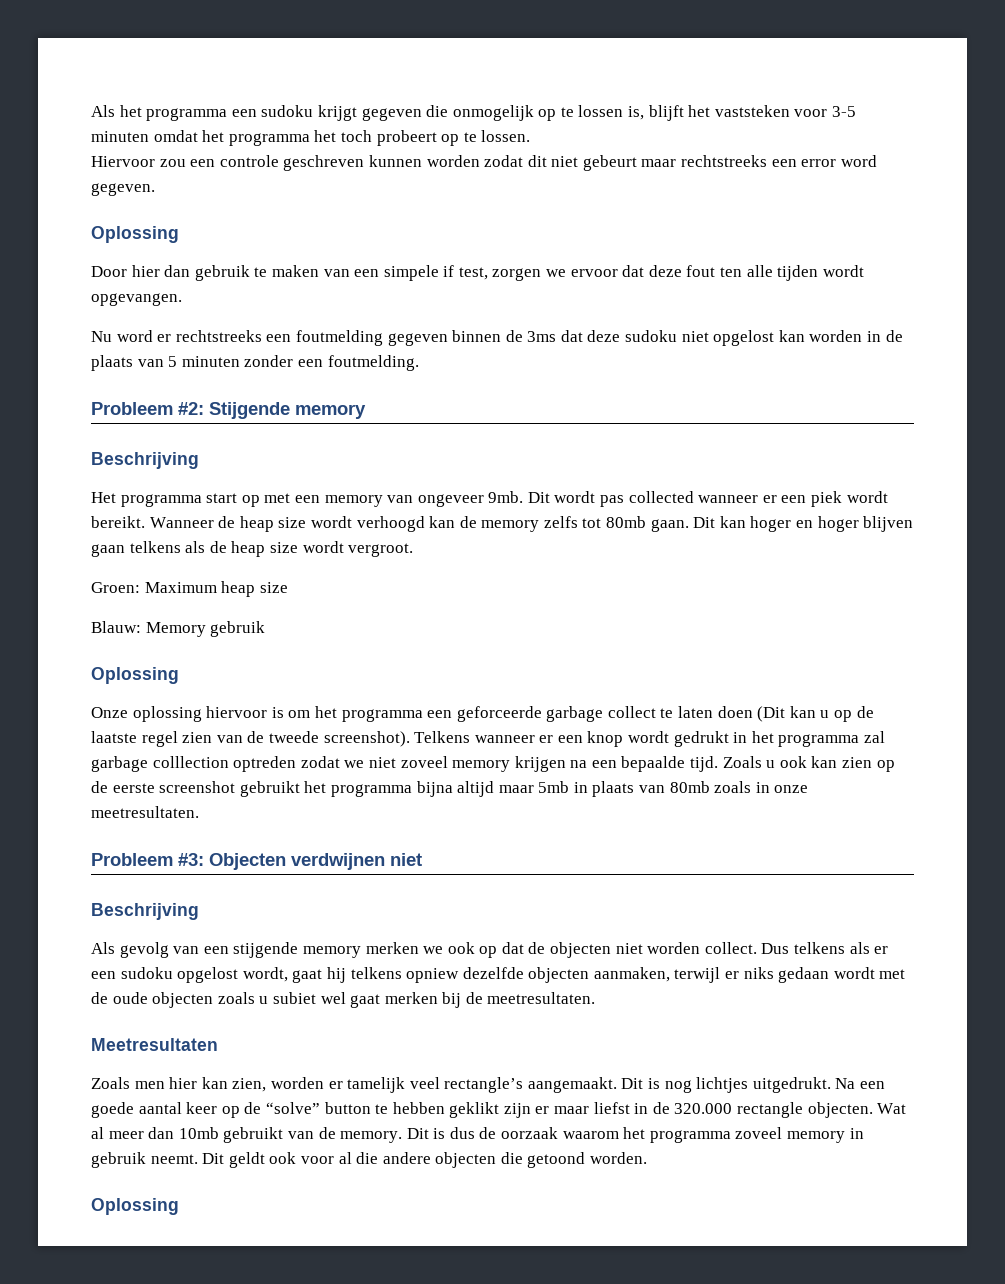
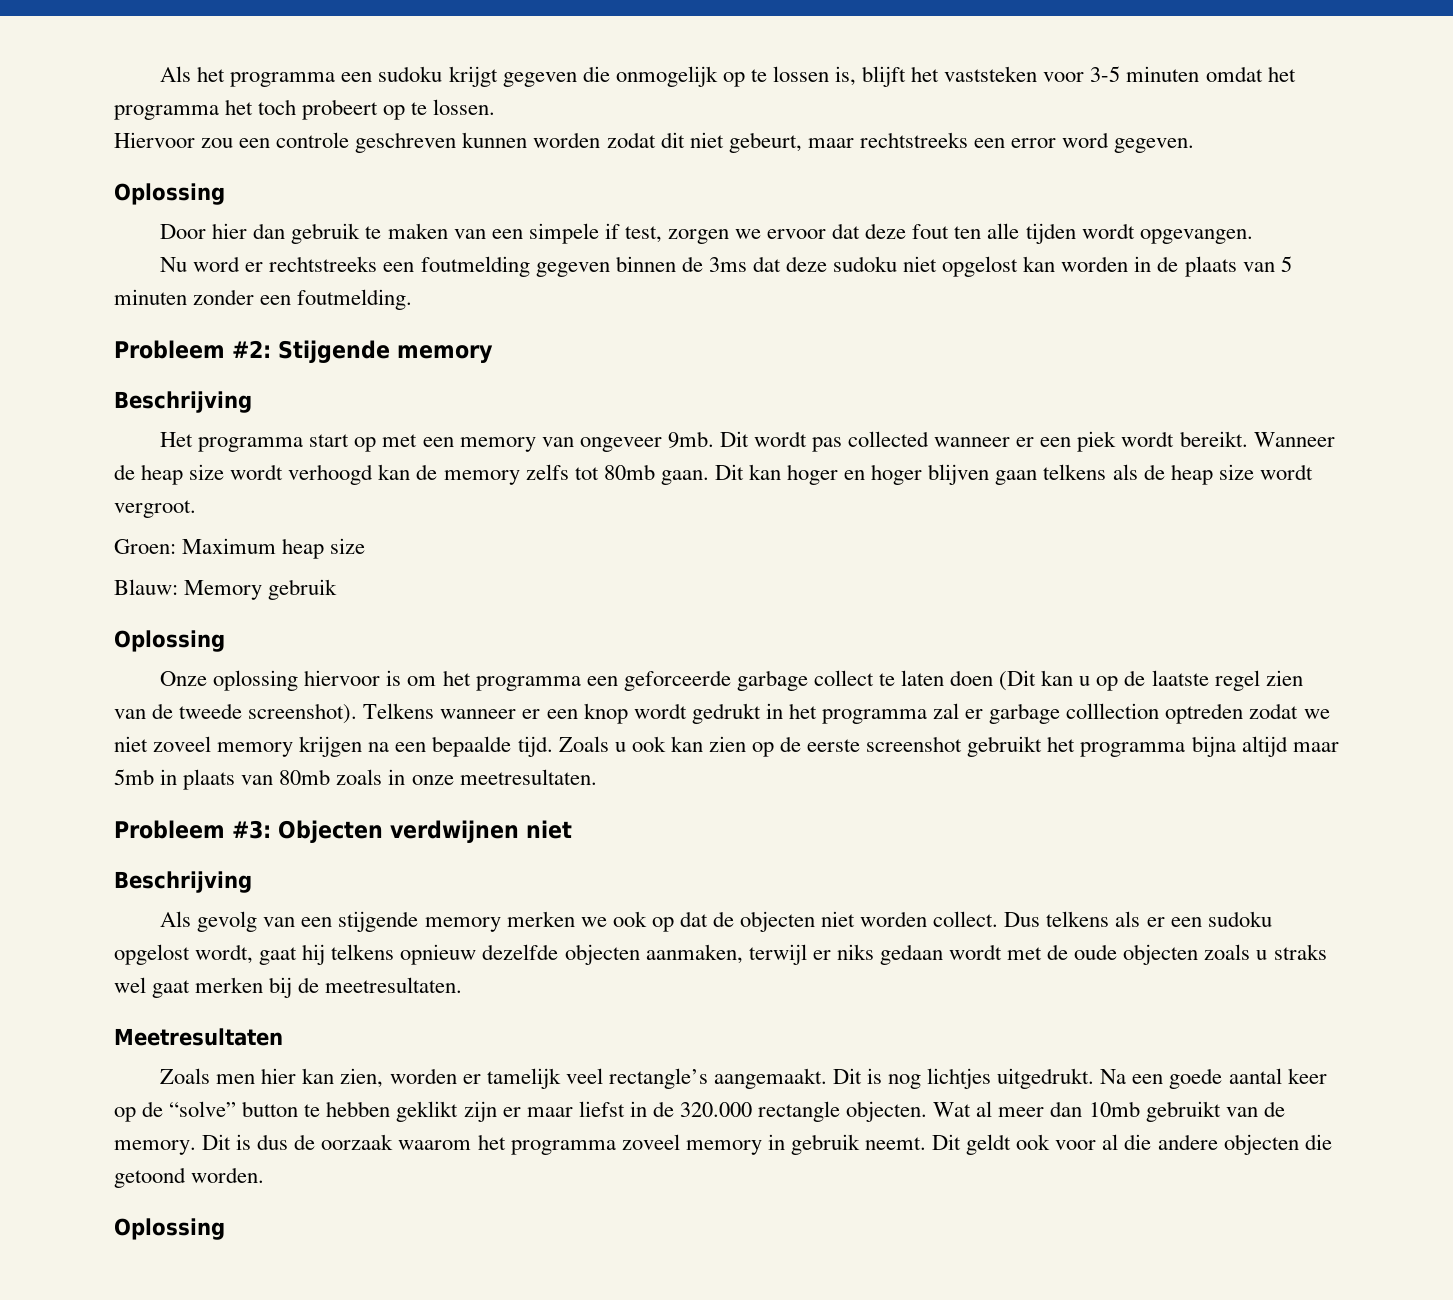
- Hiervoor zou een controle geschreven kunnen worden zodat dit niet gebeurt maar rechtstreeks een error word gegeven.
+ Hiervoor zou een controle geschreven kunnen worden zodat dit niet gebeurt, maar rechtstreeks een error word gegeven.
- Telkens wanneer er een knop wordt gedrukt in het programma zal garbage colllection optreden zodat we niet zoveel memory krijgen na een bepaalde tijd.
+ Telkens wanneer er een knop wordt gedrukt in het programma zal er garbage colllection optreden zodat we niet zoveel memory krijgen na een bepaalde tijd.
- Dus telkens als er een sudoku opgelost wordt, gaat hij telkens opniew dezelfde objecten aanmaken, terwijl er niks gedaan wordt met de oude objecten zoals u subiet wel gaat merken bij de meetresultaten.
+ Dus telkens als er een sudoku opgelost wordt, gaat hij telkens opnieuw dezelfde objecten aanmaken, terwijl er niks gedaan wordt met de oude objecten zoals u straks wel gaat merken bij de meetresultaten.

